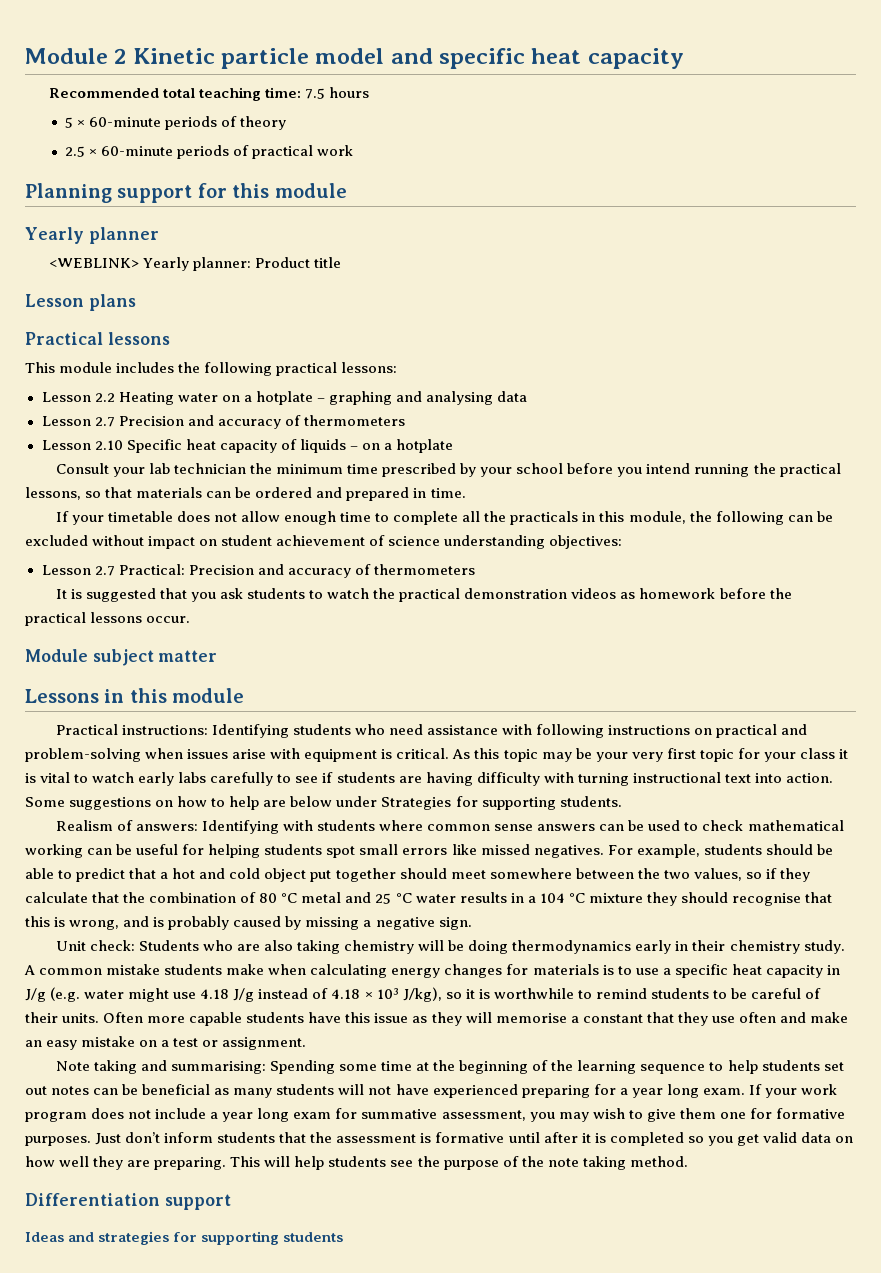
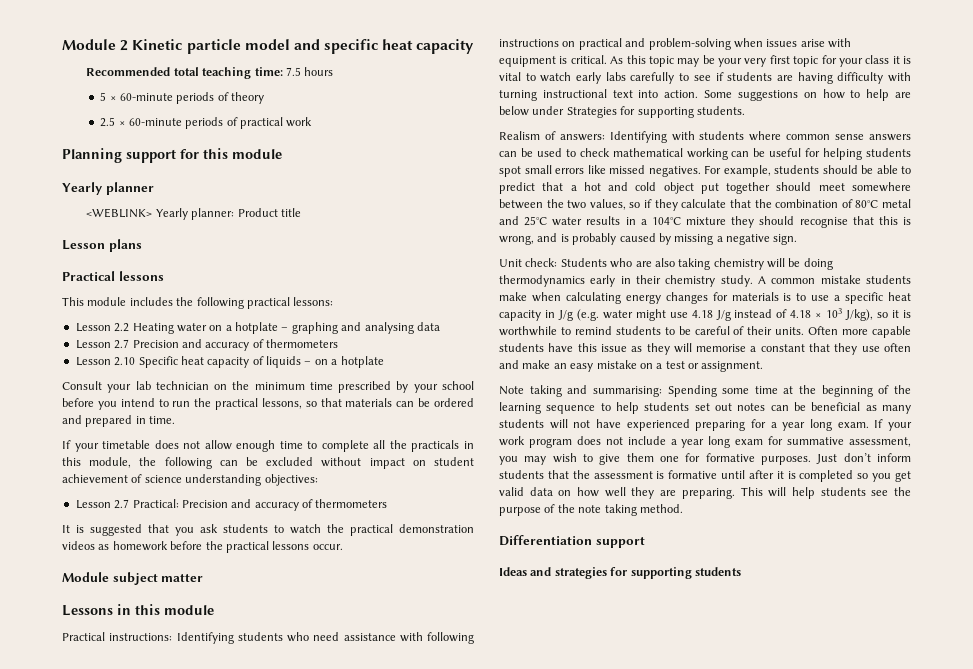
- Consult your lab technician the minimum time prescribed by your school before you intend running the practical lessons, so that materials can be ordered and prepared in time.
+ Consult your lab technician on the minimum time prescribed by your school before you intend to run the practical lessons, so that materials can be ordered and prepared in time.
- For example, students should be able to predict that a hot and cold object put together should meet somewhere between the two values, so if they calculate that the combination of 80 °C metal and 25 °C water results in a 104 °C mixture they should recognise that this is wrong, and is probably caused by missing a negative sign.
+ For example, students should be able to predict that a hot and cold object put together should meet somewhere between the two values, so if they calculate that the combination of 80°C metal and 25°C water results in a 104°C mixture they should recognise that this is wrong, and is probably caused by missing a negative sign.

